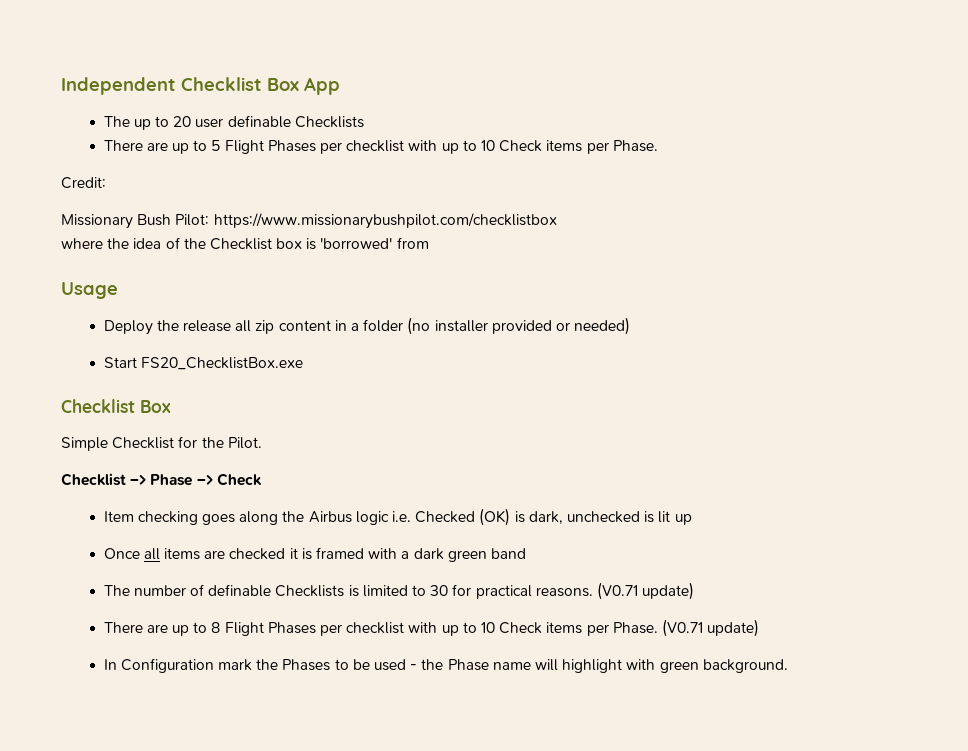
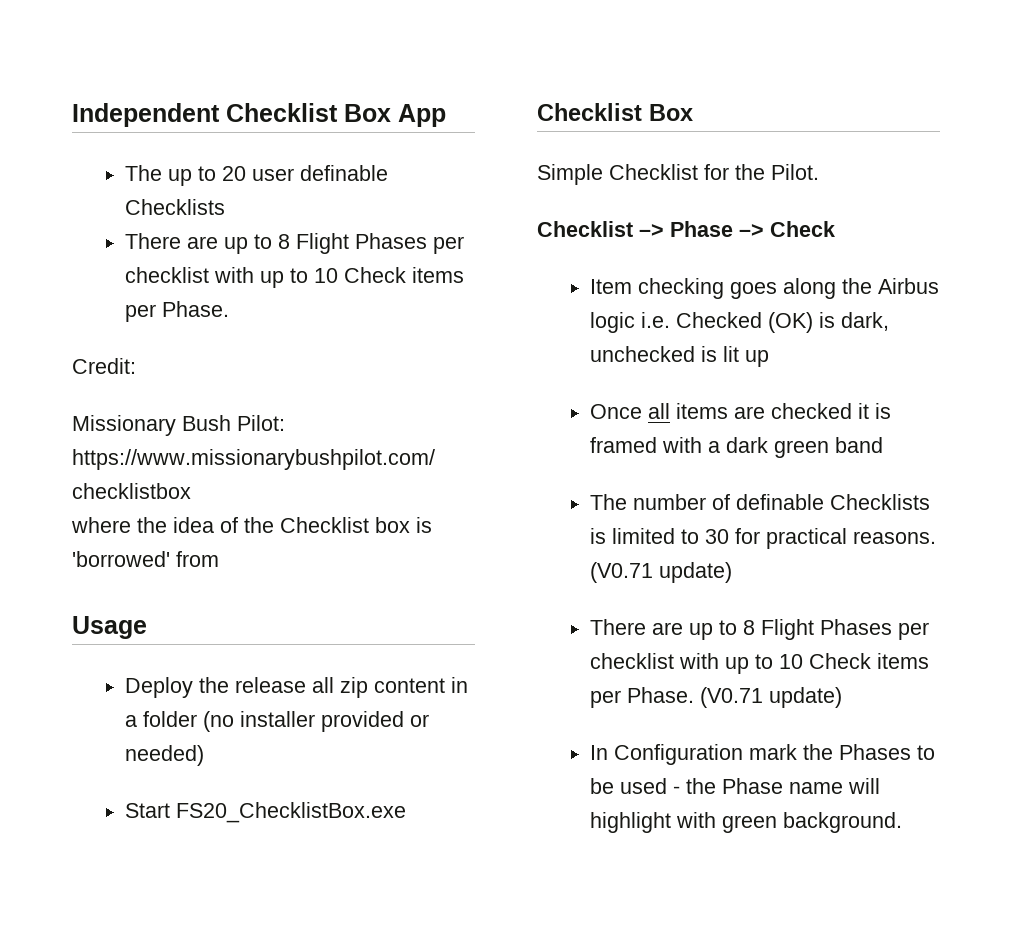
  The up to 20 user definable Checklists
- There are up to 5 Flight Phases per checklist with up to 10 Check items per Phase.
+ There are up to 8 Flight Phases per checklist with up to 10 Check items per Phase.

